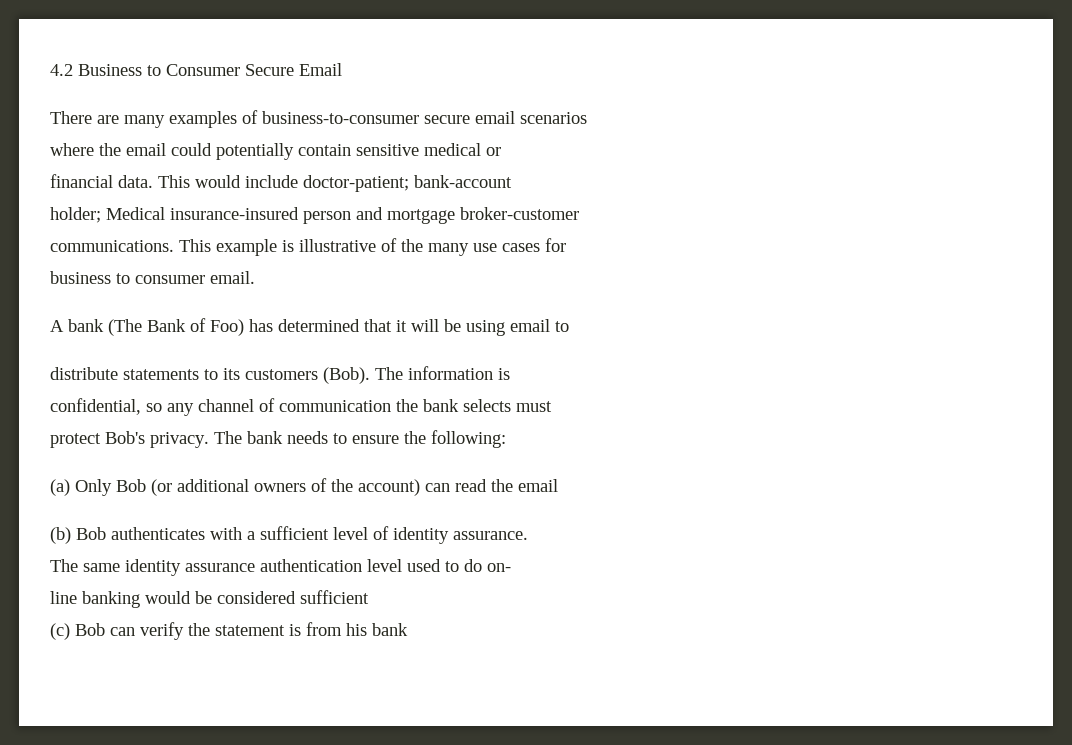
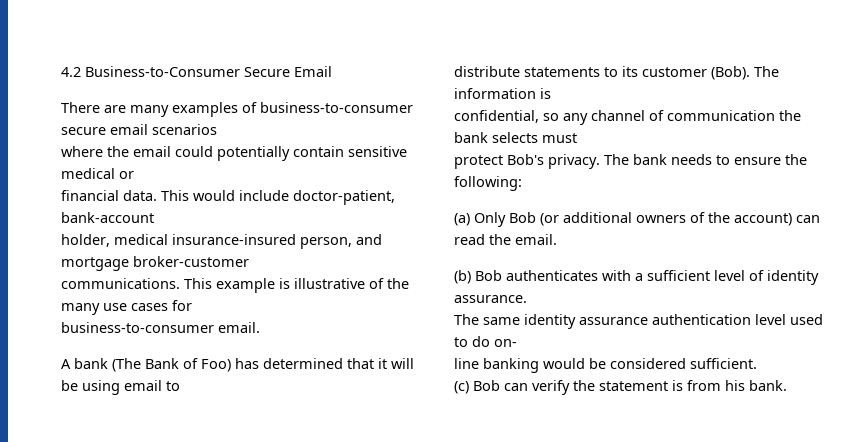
- 4.2 Business to Consumer Secure Email
+ 4.2 Business-to-Consumer Secure Email
- This would include doctor-patient; bank-account
+ This would include doctor-patient, bank-account
- holder; Medical insurance-insured person and mortgage broker-customer
+ holder, medical insurance-insured person, and mortgage broker-customer
- business to consumer email.
+ business-to-consumer email.
- distribute statements to its customers (Bob).
+ distribute statements to its customer (Bob).
- (a) Only Bob (or additional owners of the account) can read the email
+ (a) Only Bob (or additional owners of the account) can read the email.
- line banking would be considered sufficient
+ line banking would be considered sufficient.
- (c) Bob can verify the statement is from his bank
+ (c) Bob can verify the statement is from his bank.

